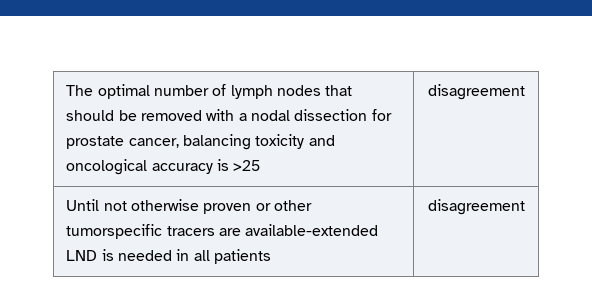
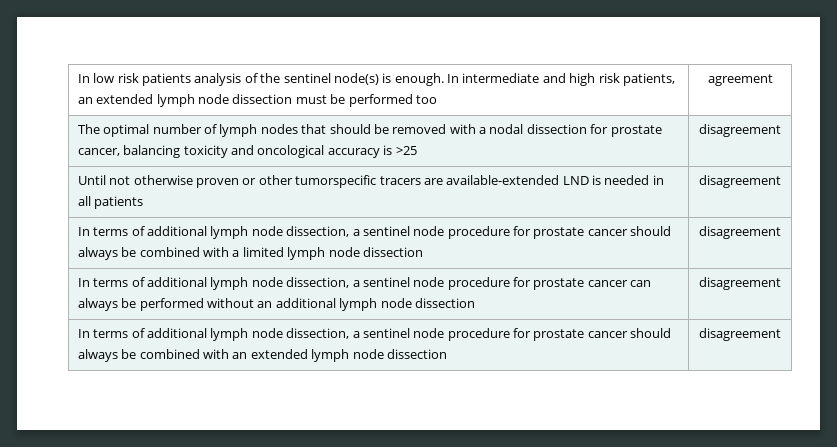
+ In low risk patients analysis of the sentinel node(s) is enough. In intermediate and high risk patients, an extended lymph node dissection must be performed too | agreement
+ In terms of additional lymph node dissection, a sentinel node procedure for prostate cancer should always be combined with a limited lymph node dissection | disagreement
+ In terms of additional lymph node dissection, a sentinel node procedure for prostate cancer can always be performed without an additional lymph node dissection | disagreement
+ In terms of additional lymph node dissection, a sentinel node procedure for prostate cancer should always be combined with an extended lymph node dissection | disagreement

